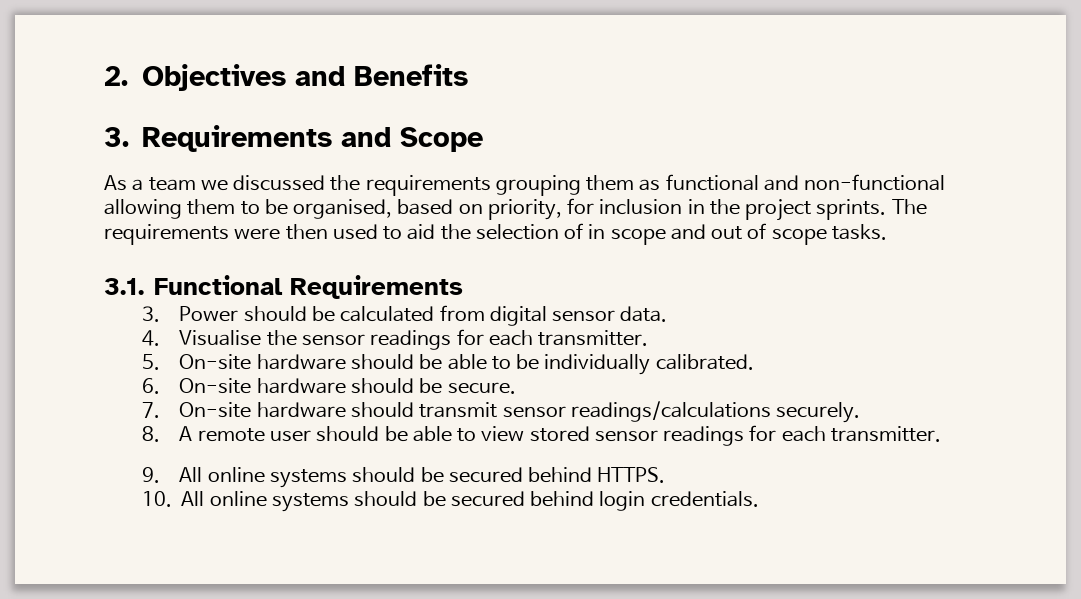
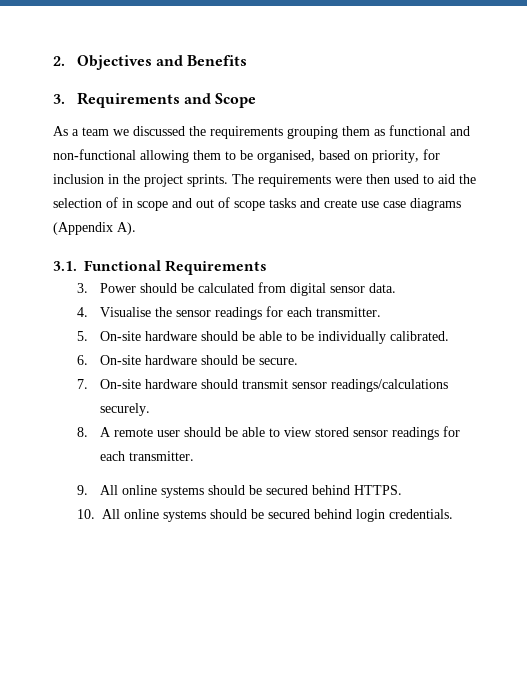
- The requirements were then used to aid the selection of in scope and out of scope tasks.
+ The requirements were then used to aid the selection of in scope and out of scope tasks and create use case diagrams (Appendix A).

